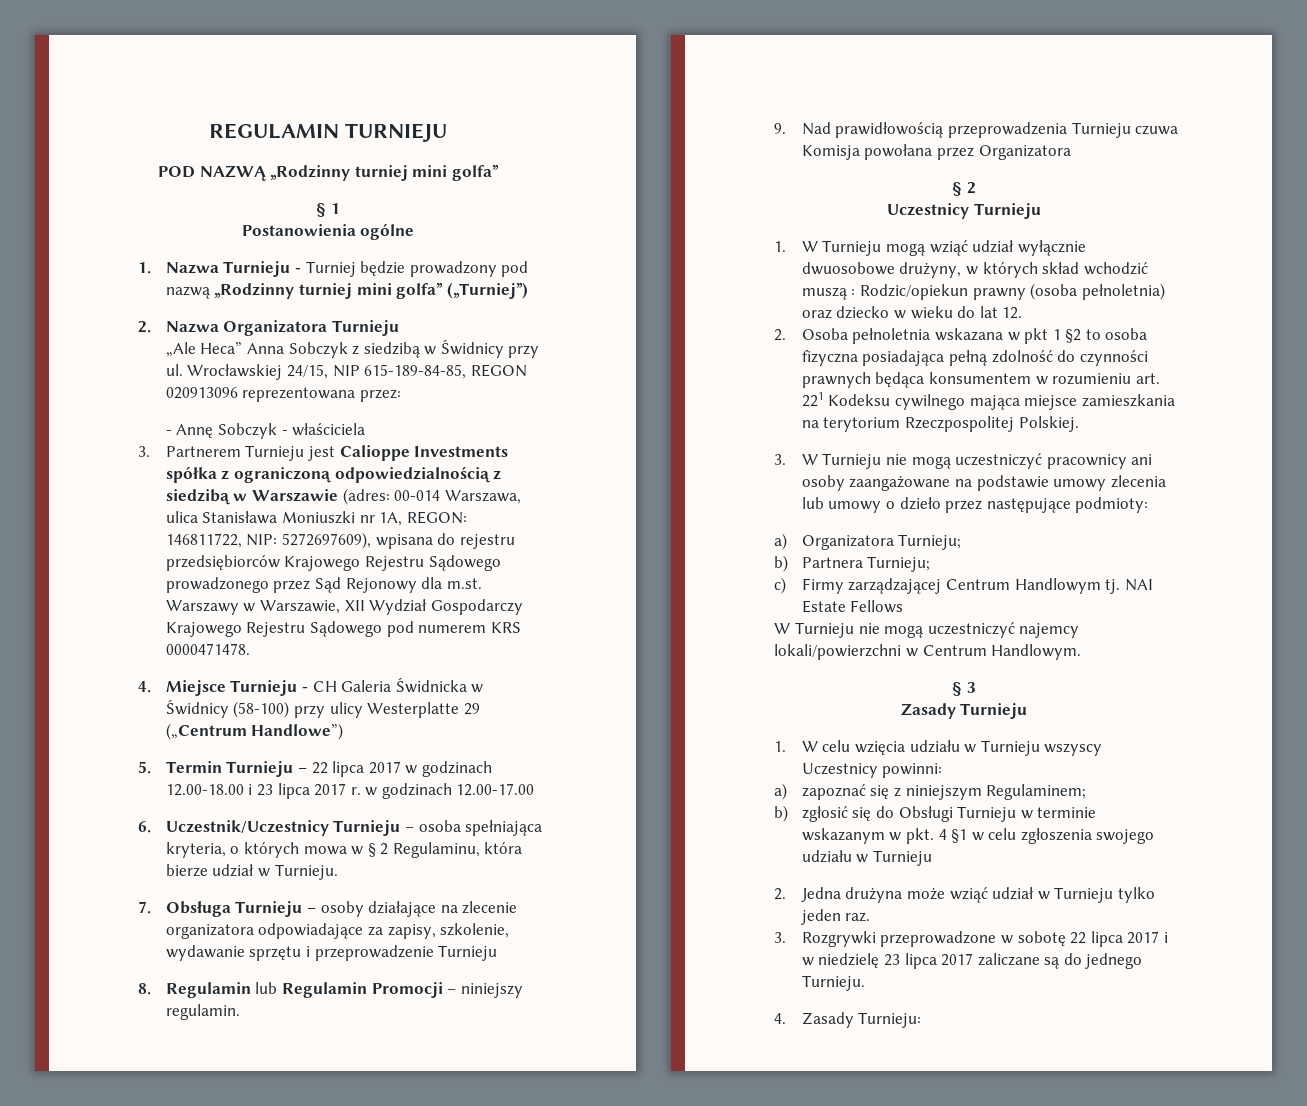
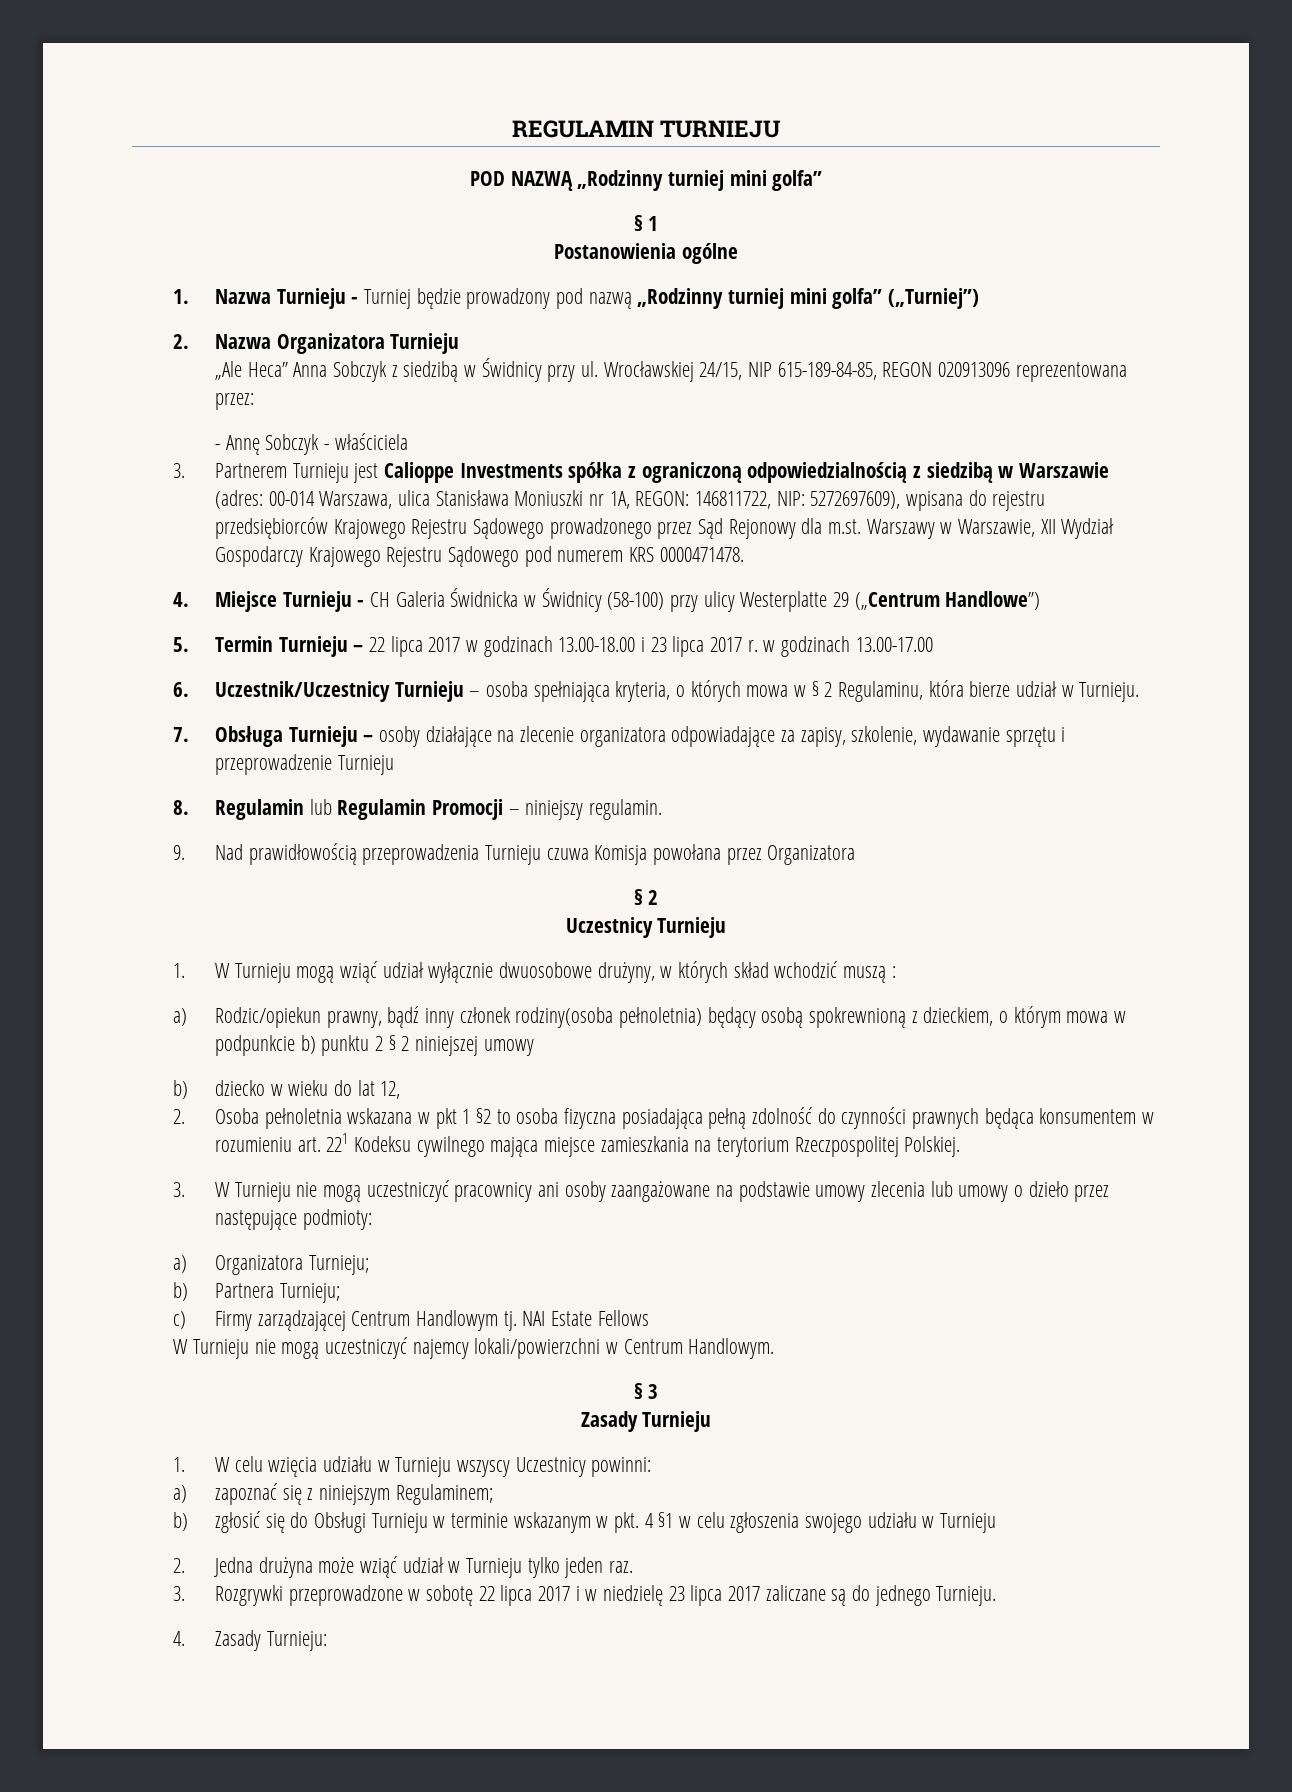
- 5. Termin Turnieju – 22 lipca 2017 w godzinach 12.00-18.00 i 23 lipca 2017 r. w godzinach 12.00-17.00
+ 5. Termin Turnieju – 22 lipca 2017 w godzinach 13.00-18.00 i 23 lipca 2017 r. w godzinach 13.00-17.00
- 1. W Turnieju mogą wziąć udział wyłącznie dwuosobowe drużyny, w których skład wchodzić muszą : Rodzic/opiekun prawny (osoba pełnoletnia) oraz dziecko w wieku do lat 12.
+ 1. W Turnieju mogą wziąć udział wyłącznie dwuosobowe drużyny, w których skład wchodzić muszą :
+ a) Rodzic/opiekun prawny, bądź inny członek rodziny(osoba pełnoletnia) będący osobą spokrewnioną z dzieckiem, o którym mowa w podpunkcie b) punktu 2 § 2 niniejszej umowy
+ b) dziecko w wieku do lat 12,

